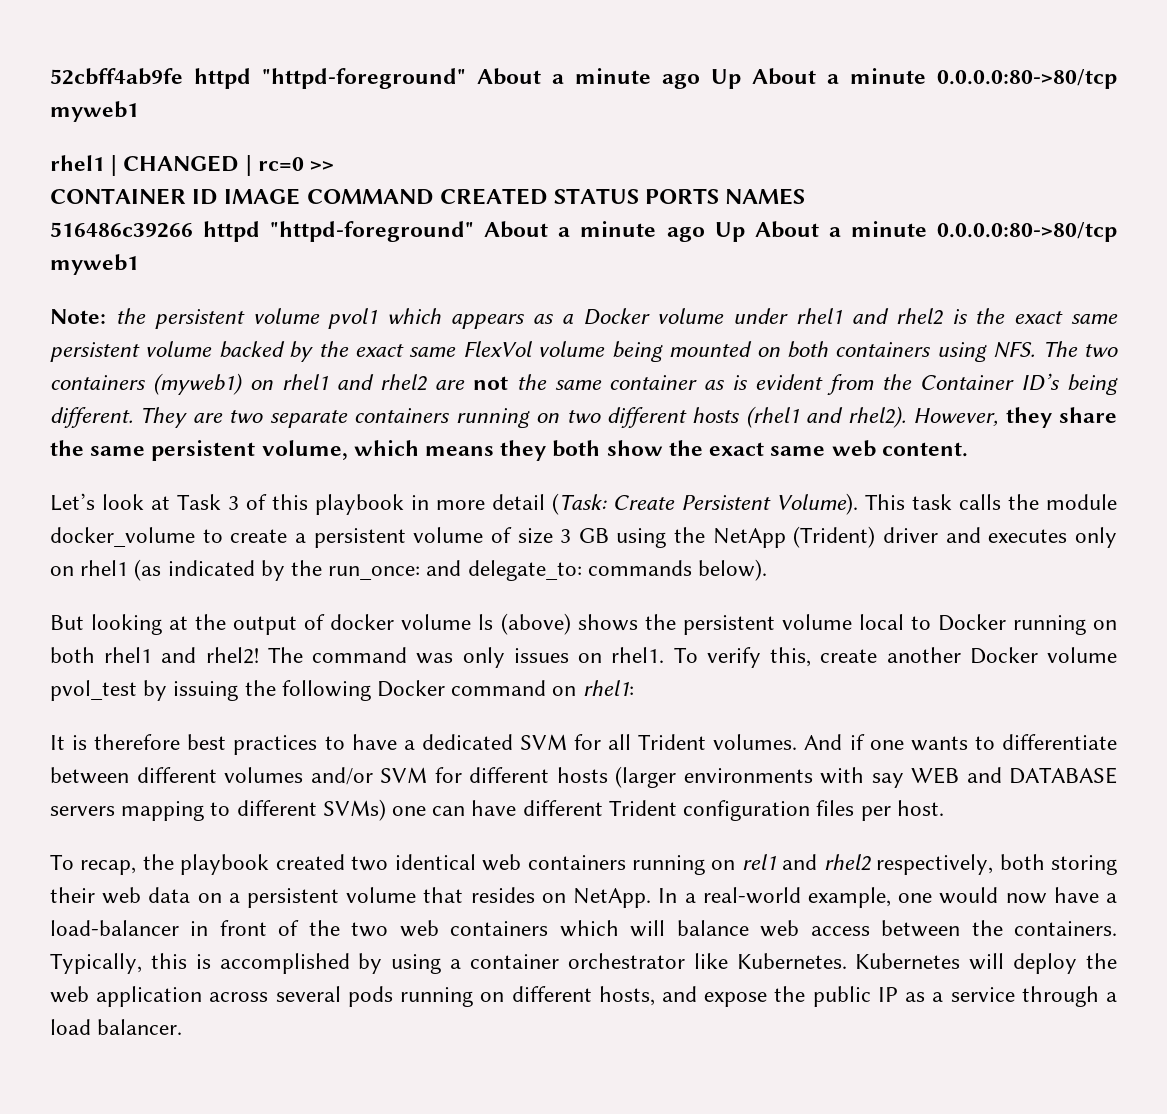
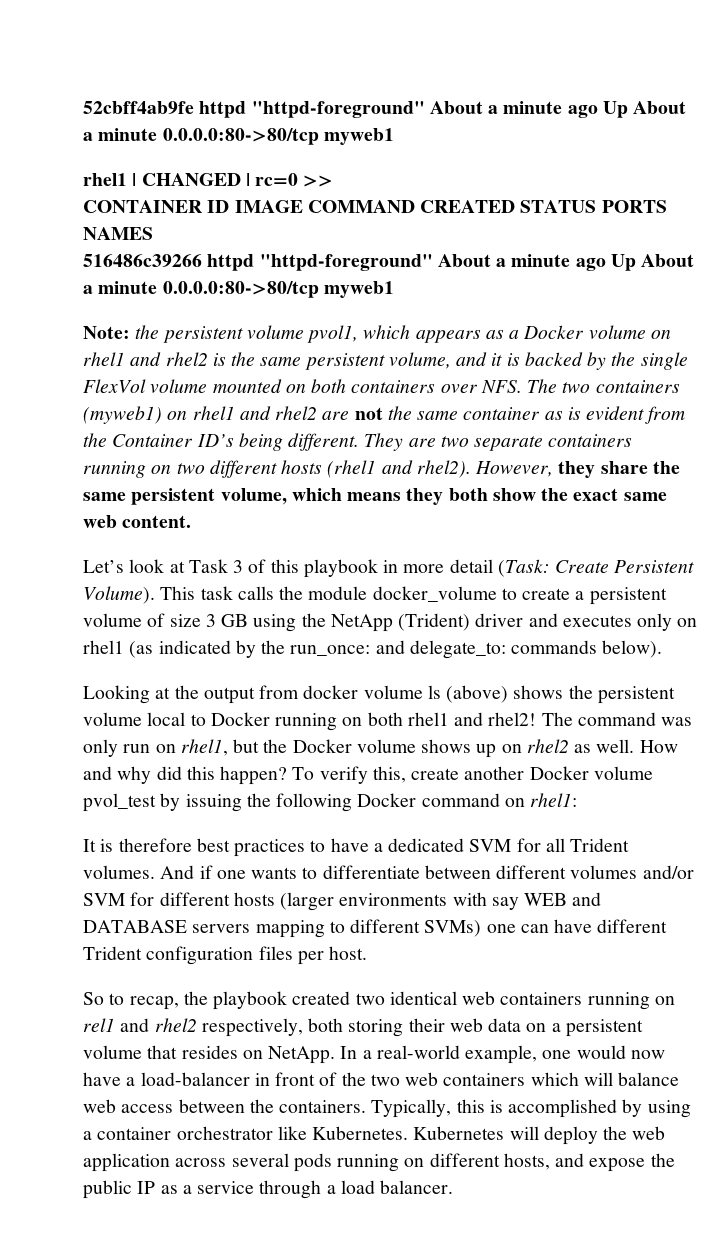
- Note: the persistent volume pvol1 which appears as a Docker volume under rhel1 and rhel2 is the exact same persistent volume backed by the exact same FlexVol volume being mounted on both containers using NFS. The two containers (myweb1) on rhel1 and rhel2 are not the same container as is evident from the Container ID’s being different.
+ Note: the persistent volume pvol1, which appears as a Docker volume on rhel1 and rhel2 is the same persistent volume, and it is backed by the single FlexVol volume mounted on both containers over NFS. The two containers (myweb1) on rhel1 and rhel2 are not the same container as is evident from the Container ID’s being different.
- But looking at the output of docker volume ls (above) shows the persistent volume local to Docker running on both rhel1 and rhel2!
+ Looking at the output from docker volume ls (above) shows the persistent volume local to Docker running on both rhel1 and rhel2!
- The command was only issues on rhel1.
+ The command was only run on rhel1, but the Docker volume shows up on rhel2 as well. How and why did this happen?
- To recap, the playbook created two identical web containers running on rel1 and rhel2 respectively, both storing their web data on a persistent volume that resides on NetApp.
+ So to recap, the playbook created two identical web containers running on rel1 and rhel2 respectively, both storing their web data on a persistent volume that resides on NetApp.

